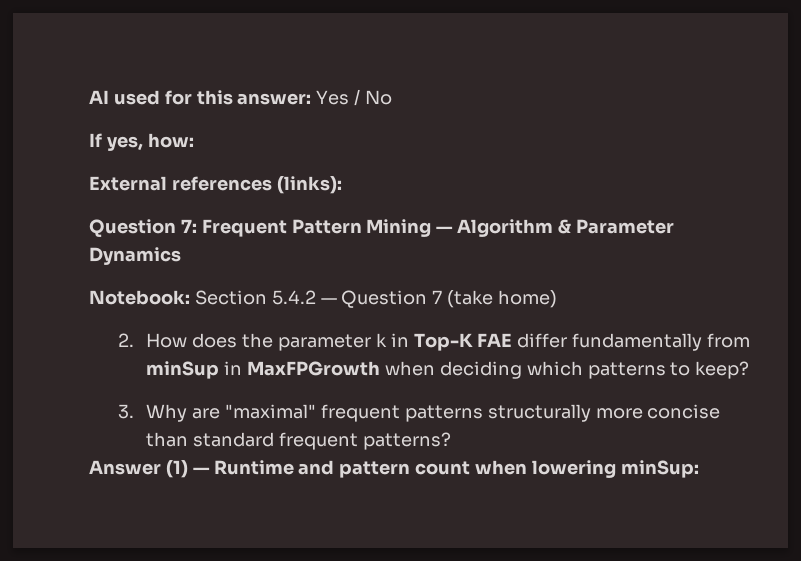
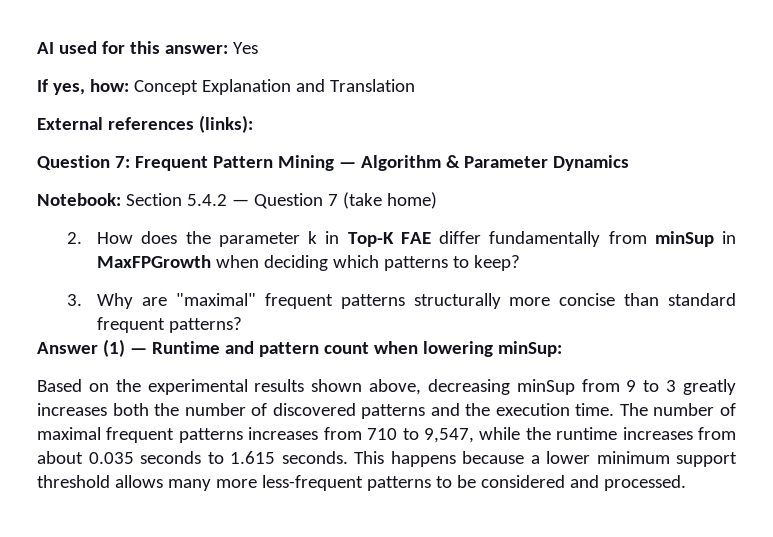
- AI used for this answer: Yes / No
+ AI used for this answer: Yes
- If yes, how:
+ If yes, how: Concept Explanation and Translation
+ Based on the experimental results shown above, decreasing minSup from 9 to 3 greatly increases both the number of discovered patterns and the execution time. The number of maximal frequent patterns increases from 710 to 9,547, while the runtime increases from about 0.035 seconds to 1.615 seconds. This happens because a lower minimum support threshold allows many more less-frequent patterns to be considered and processed.

